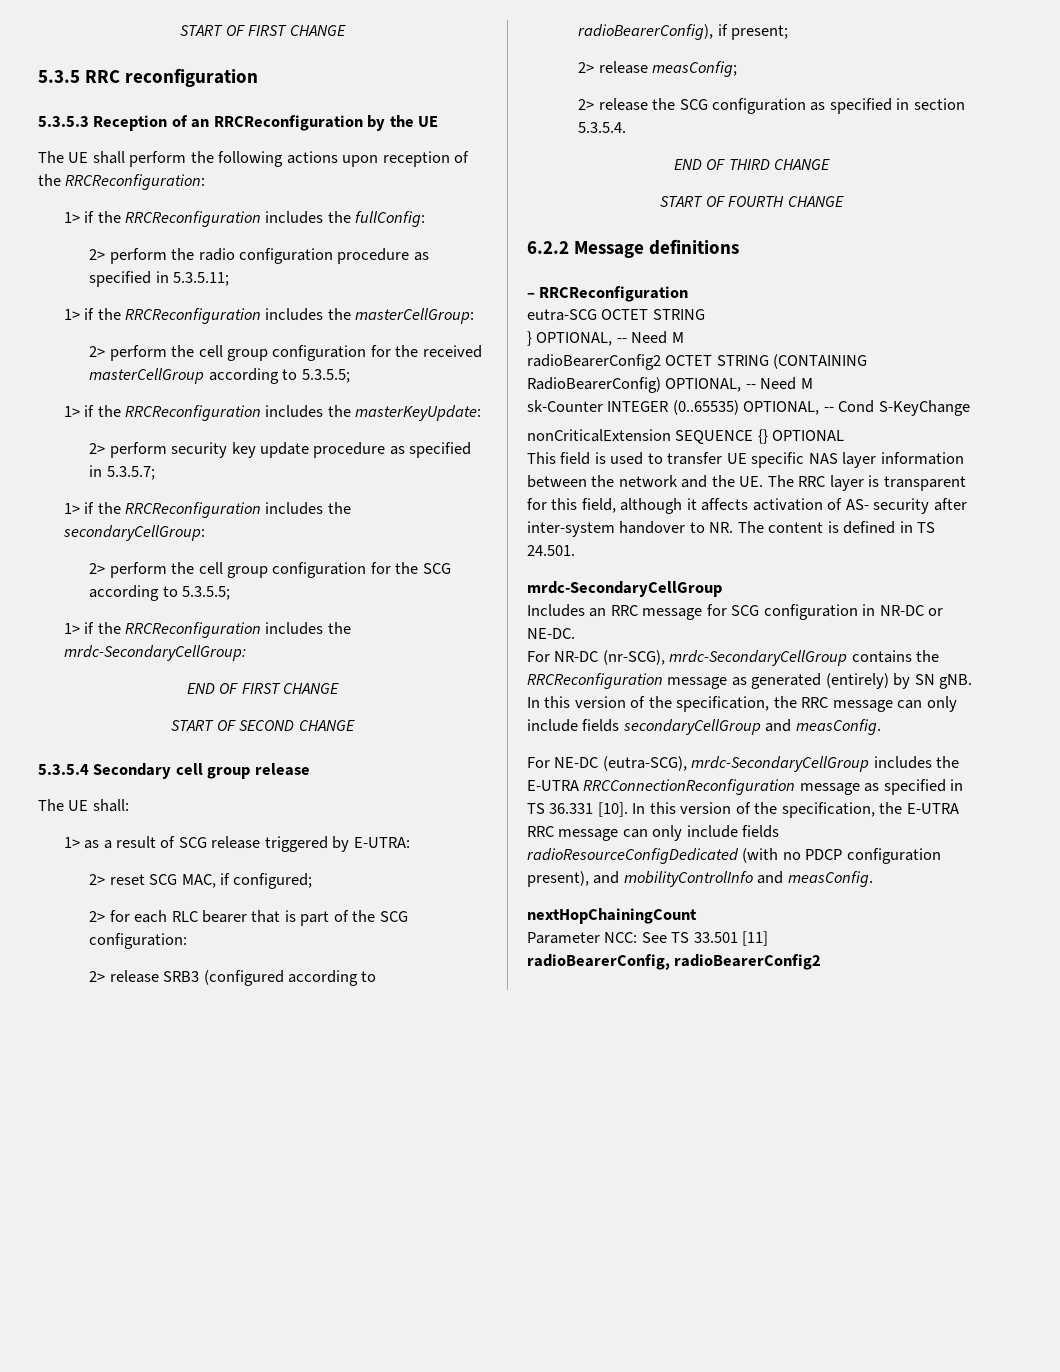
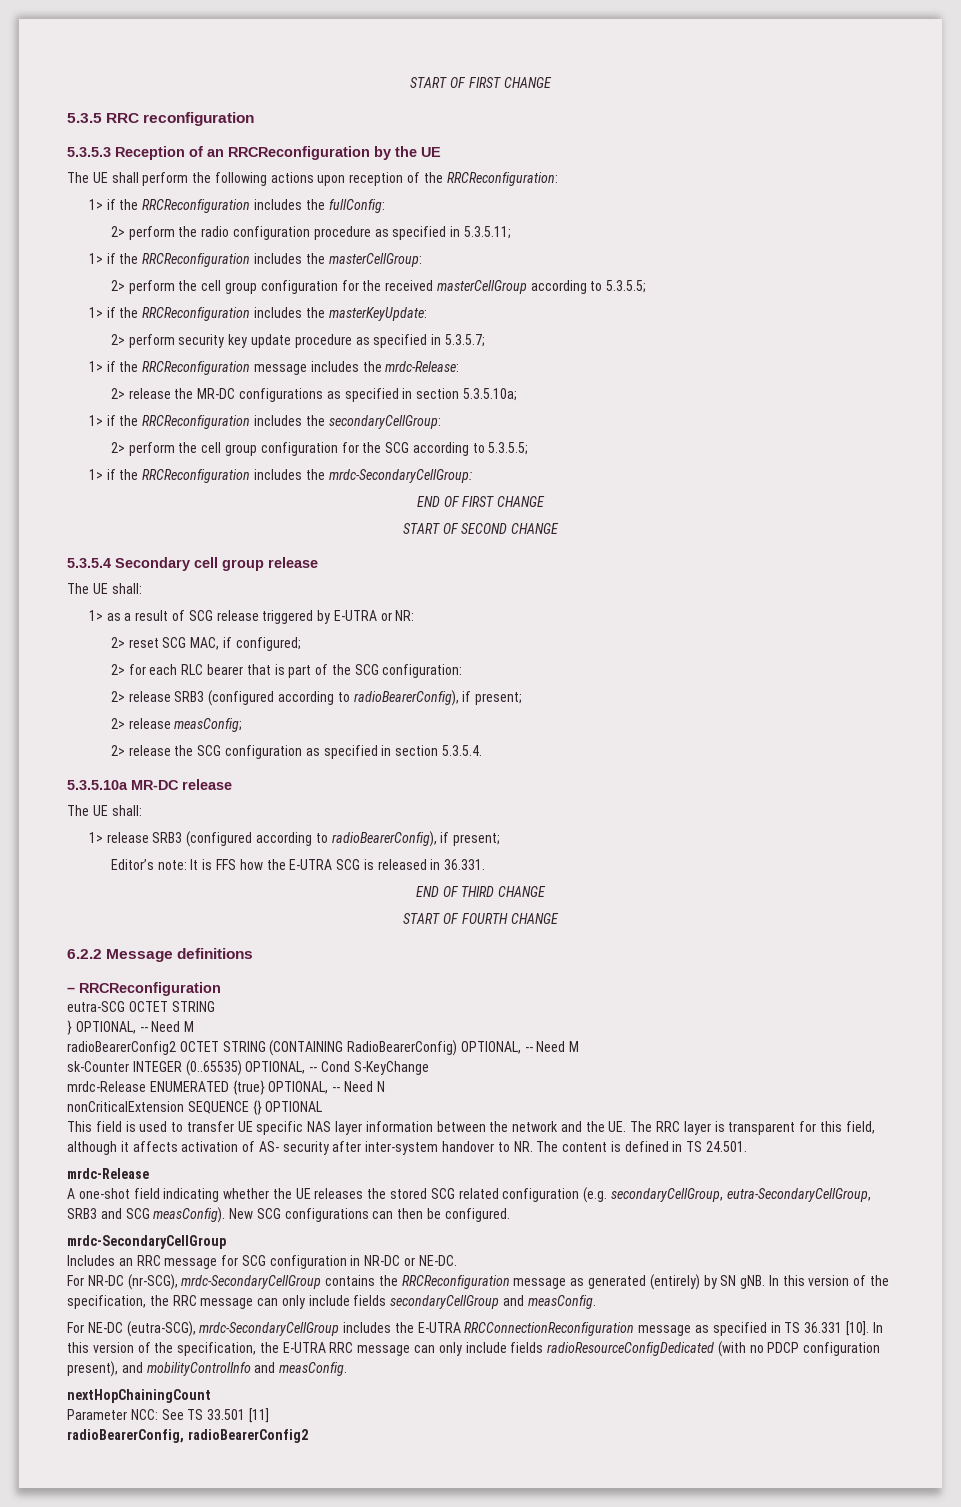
+ 1> if the RRCReconfiguration message includes the mrdc-Release:
+ 2> release the MR-DC configurations as specified in section 5.3.5.10a;
- 1> as a result of SCG release triggered by E-UTRA:
+ 1> as a result of SCG release triggered by E-UTRA or NR:
+ 5.3.5.10a MR-DC release
+ The UE shall:
+ 1> release SRB3 (configured according to radioBearerConfig), if present;
+ Editor’s note: It is FFS how the E-UTRA SCG is released in 36.331.
+ mrdc-Release ENUMERATED {true} OPTIONAL, -- Need N
  This field is used to transfer UE specific NAS layer information between the network and the UE. The RRC layer is transparent for this field, although it affects activation of AS- security after inter-system handover to NR. The content is defined in TS 24.501.
+ mrdc-Release
+ A one-shot field indicating whether the UE releases the stored SCG related configuration (e.g. secondaryCellGroup, eutra-SecondaryCellGroup, SRB3 and SCG measConfig). New SCG configurations can then be configured.

